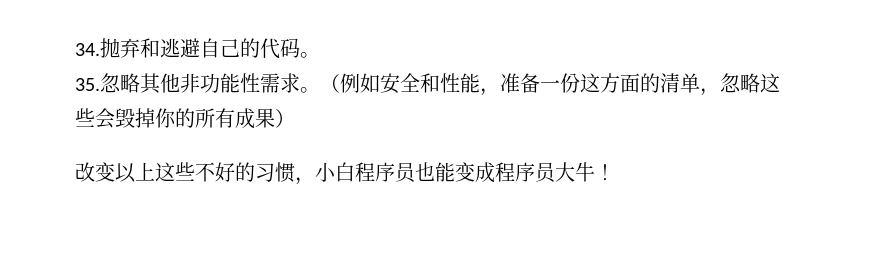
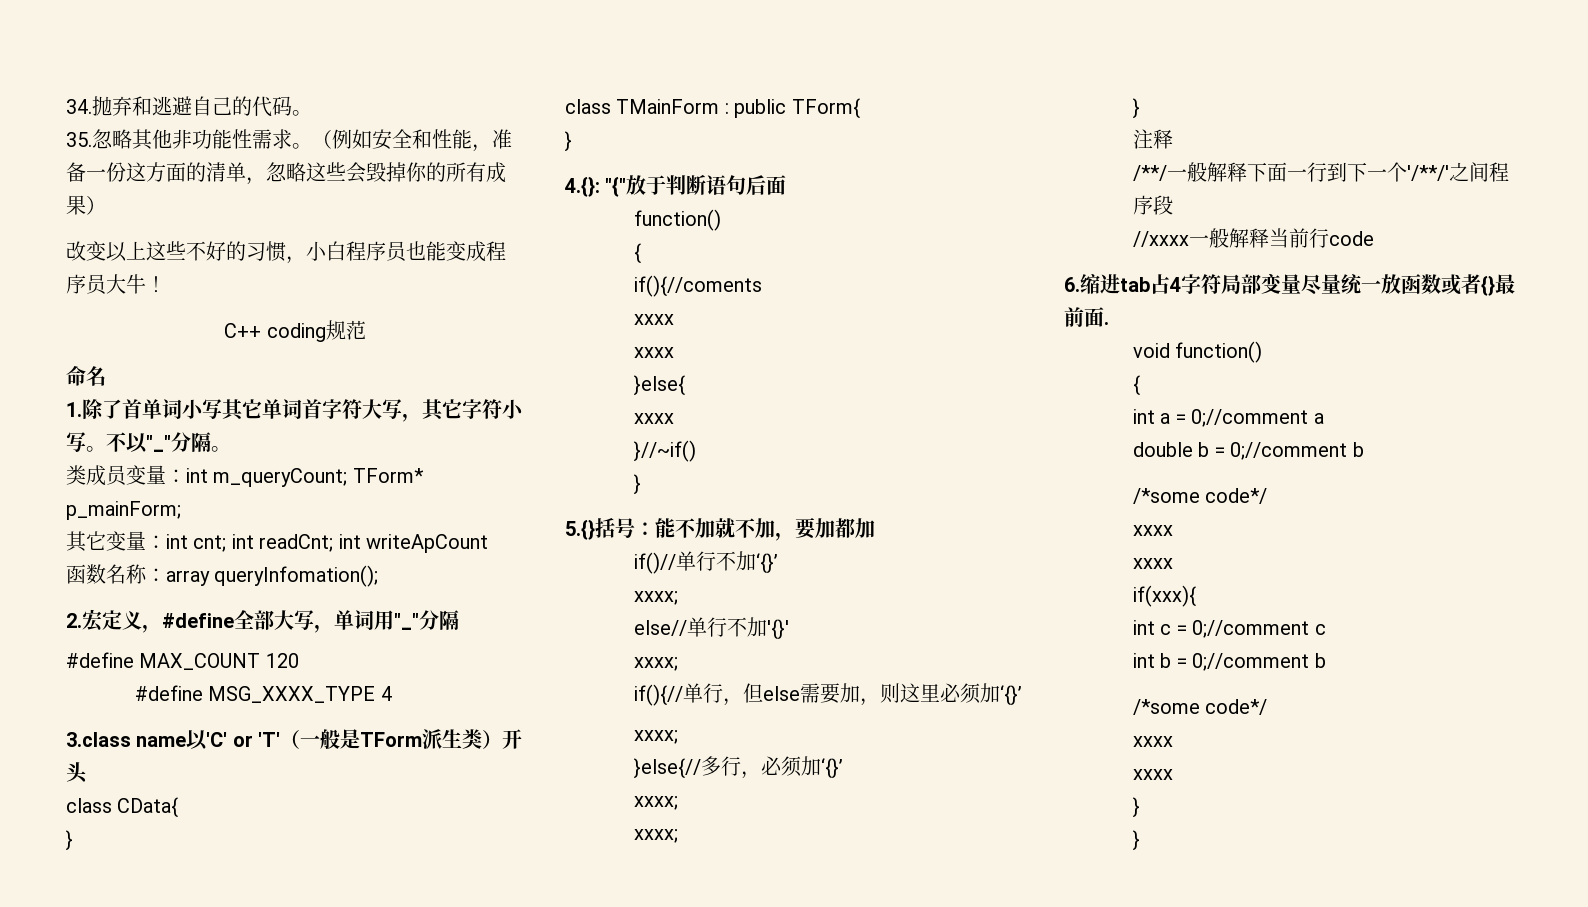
+ C++ coding规范
+ 命名
+ 1.除了首单词小写其它单词首字符大写，其它字符小写。不以"_"分隔。
+ 类成员变量：int m_queryCount; TForm* p_mainForm;
+ 其它变量：int cnt; int readCnt; int writeApCount
+ 函数名称：array queryInfomation();
+ 2.宏定义，#define全部大写，单词用"_"分隔
+ #define MAX_COUNT 120
+ #define MSG_XXXX_TYPE 4
+ 3.class name以'C' or 'T'（一般是TForm派生类）开头
+ class CData{
+ }
+ class TMainForm : public TForm{
+ }
+ 4.{}: "{"放于判断语句后面
+ function()
+ {
+ if(){//coments
+ xxxx
+ xxxx
+ }else{
+ xxxx
+ }//~if()
+ }
+ 5.{}括号：能不加就不加，要加都加
+ if()//单行不加‘{}’
+ xxxx;
+ else//单行不加'{}'
+ xxxx;
+ if(){//单行，但else需要加，则这里必须加‘{}’
+ xxxx;
+ }else{//多行，必须加‘{}’
+ xxxx;
+ xxxx;
+ }
+ 注释
+ /**/一般解释下面一行到下一个'/**/'之间程序段
+ //xxxx一般解释当前行code
+ 6.缩进tab占4字符局部变量尽量统一放函数或者{}最前面.
+ void function()
+ {
+ int a = 0;//comment a
+ double b = 0;//comment b
+ /*some code*/
+ xxxx
+ xxxx
+ if(xxx){
+ int c = 0;//comment c
+ int b = 0;//comment b
+ /*some code*/
+ xxxx
+ xxxx
+ }
+ }

